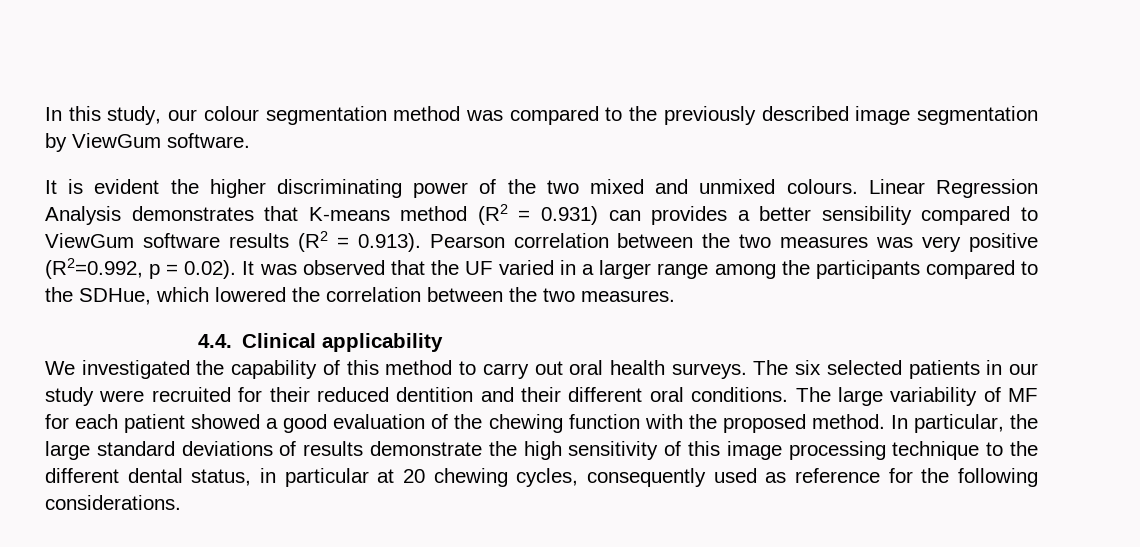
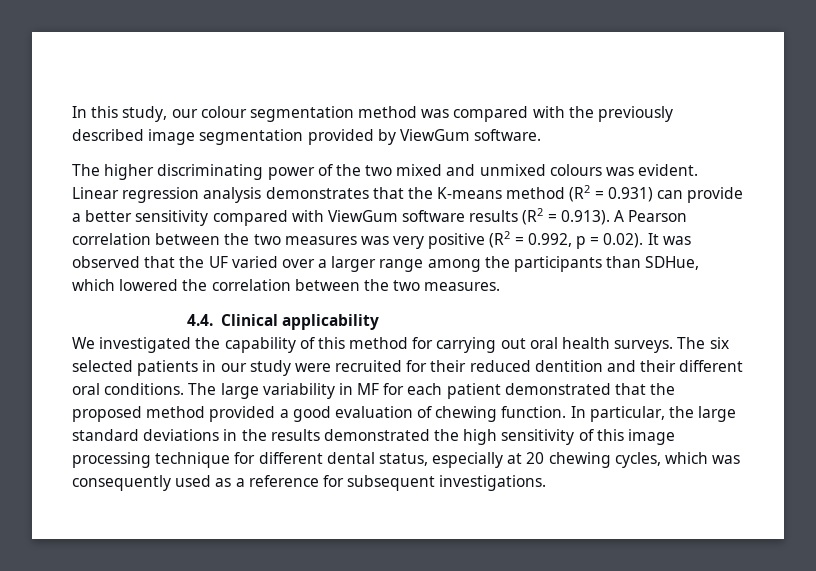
- In this study, our colour segmentation method was compared to the previously described image segmentation by ViewGum software.
+ In this study, our colour segmentation method was compared with the previously described image segmentation provided by ViewGum software.
- It is evident the higher discriminating power of the two mixed and unmixed colours. Linear Regression Analysis demonstrates that K-means method (R2 = 0.931) can provides a better sensibility compared to ViewGum software results (R2 = 0.913). Pearson correlation between the two measures was very positive (R2=0.992, p = 0.02). It was observed that the UF varied in a larger range among the participants compared to the SDHue, which lowered the correlation between the two measures.
+ The higher discriminating power of the two mixed and unmixed colours was evident. Linear regression analysis demonstrates that the K-means method (R2 = 0.931) can provide a better sensitivity compared with ViewGum software results (R2 = 0.913). A Pearson correlation between the two measures was very positive (R2 = 0.992, p = 0.02). It was observed that the UF varied over a larger range among the participants than SDHue, which lowered the correlation between the two measures.
- We investigated the capability of this method to carry out oral health surveys.
+ We investigated the capability of this method for carrying out oral health surveys.
- The large variability of MF for each patient showed a good evaluation of the chewing function with the proposed method.
+ The large variability in MF for each patient demonstrated that the proposed method provided a good evaluation of chewing function.
- In particular, the large standard deviations of results demonstrate the high sensitivity of this image processing technique to the different dental status, in particular at 20 chewing cycles, consequently used as reference for the following considerations.
+ In particular, the large standard deviations in the results demonstrated the high sensitivity of this image processing technique for different dental status, especially at 20 chewing cycles, which was consequently used as a reference for subsequent investigations.

